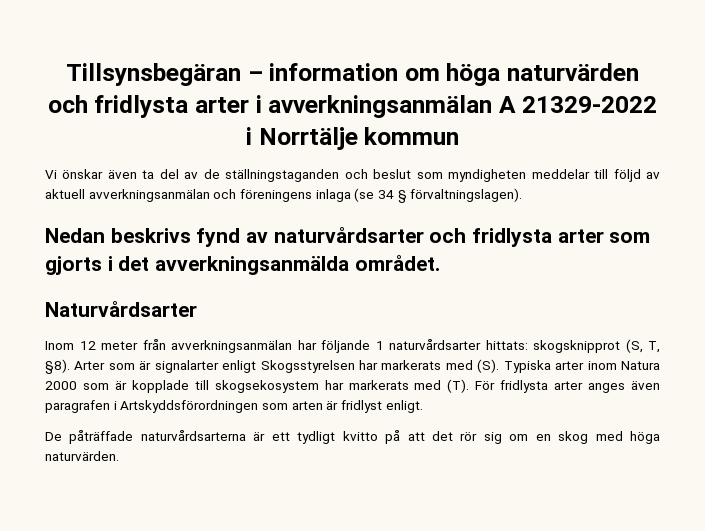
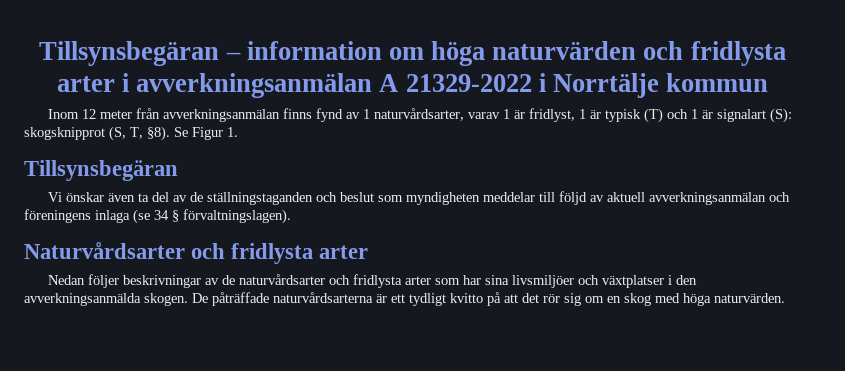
+ Inom 12 meter från avverkningsanmälan finns fynd av 1 naturvårdsarter, varav 1 är fridlyst, 1 är typisk (T) och 1 är signalart (S): skogsknipprot (S, T, §8). Se Figur 1.
+ Tillsynsbegäran
- Nedan beskrivs fynd av naturvårdsarter och fridlysta arter som gjorts i det avverkningsanmälda området.
- Naturvårdsarter
- Inom 12 meter från avverkningsanmälan har följande 1 naturvårdsarter hittats: skogsknipprot (S, T, §8). Arter som är signalarter enligt Skogsstyrelsen har markerats med (S). Typiska arter inom Natura 2000 som är kopplade till skogsekosystem har markerats med (T). För fridlysta arter anges även paragrafen i Artskyddsförordningen som arten är fridlyst enligt.
- De påträffade naturvårdsarterna är ett tydligt kvitto på att det rör sig om en skog med höga naturvärden.
+ Naturvårdsarter och fridlysta arter
+ Nedan följer beskrivningar av de naturvårdsarter och fridlysta arter som har sina livsmiljöer och växtplatser i den avverkningsanmälda skogen. De påträffade naturvårdsarterna är ett tydligt kvitto på att det rör sig om en skog med höga naturvärden.

